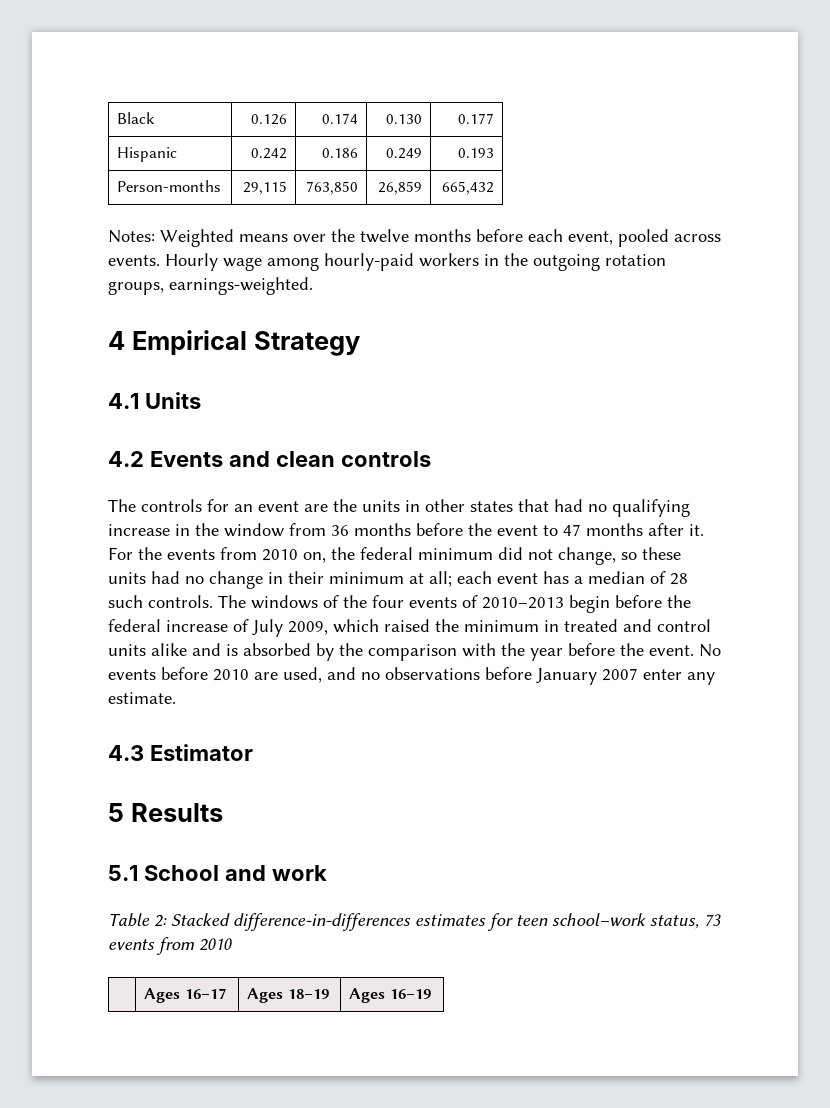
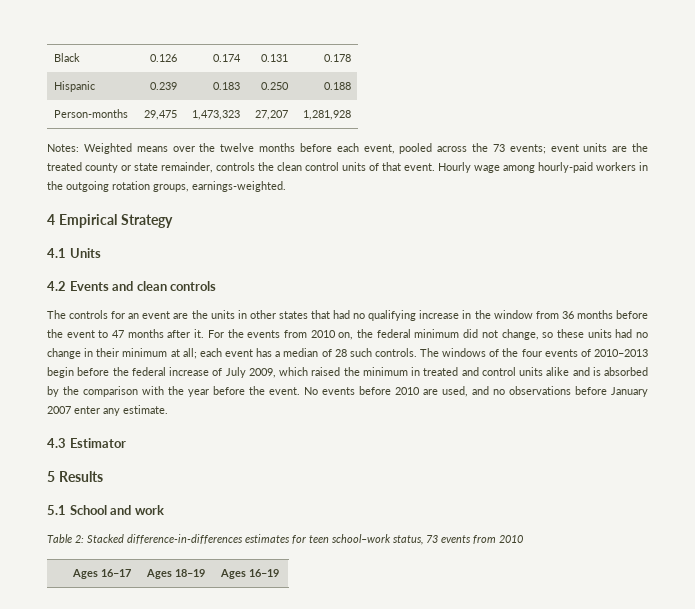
- Black | 0.126 | 0.174 | 0.130 | 0.177
+ Black | 0.126 | 0.174 | 0.131 | 0.178
- Hispanic | 0.242 | 0.186 | 0.249 | 0.193
- Person-months | 29,115 | 763,850 | 26,859 | 665,432
+ Hispanic | 0.239 | 0.183 | 0.250 | 0.188
+ Person-months | 29,475 | 1,473,323 | 27,207 | 1,281,928
- Notes: Weighted means over the twelve months before each event, pooled across events.
+ Notes: Weighted means over the twelve months before each event, pooled across the 73 events; event units are the treated county or state remainder, controls the clean control units of that event.

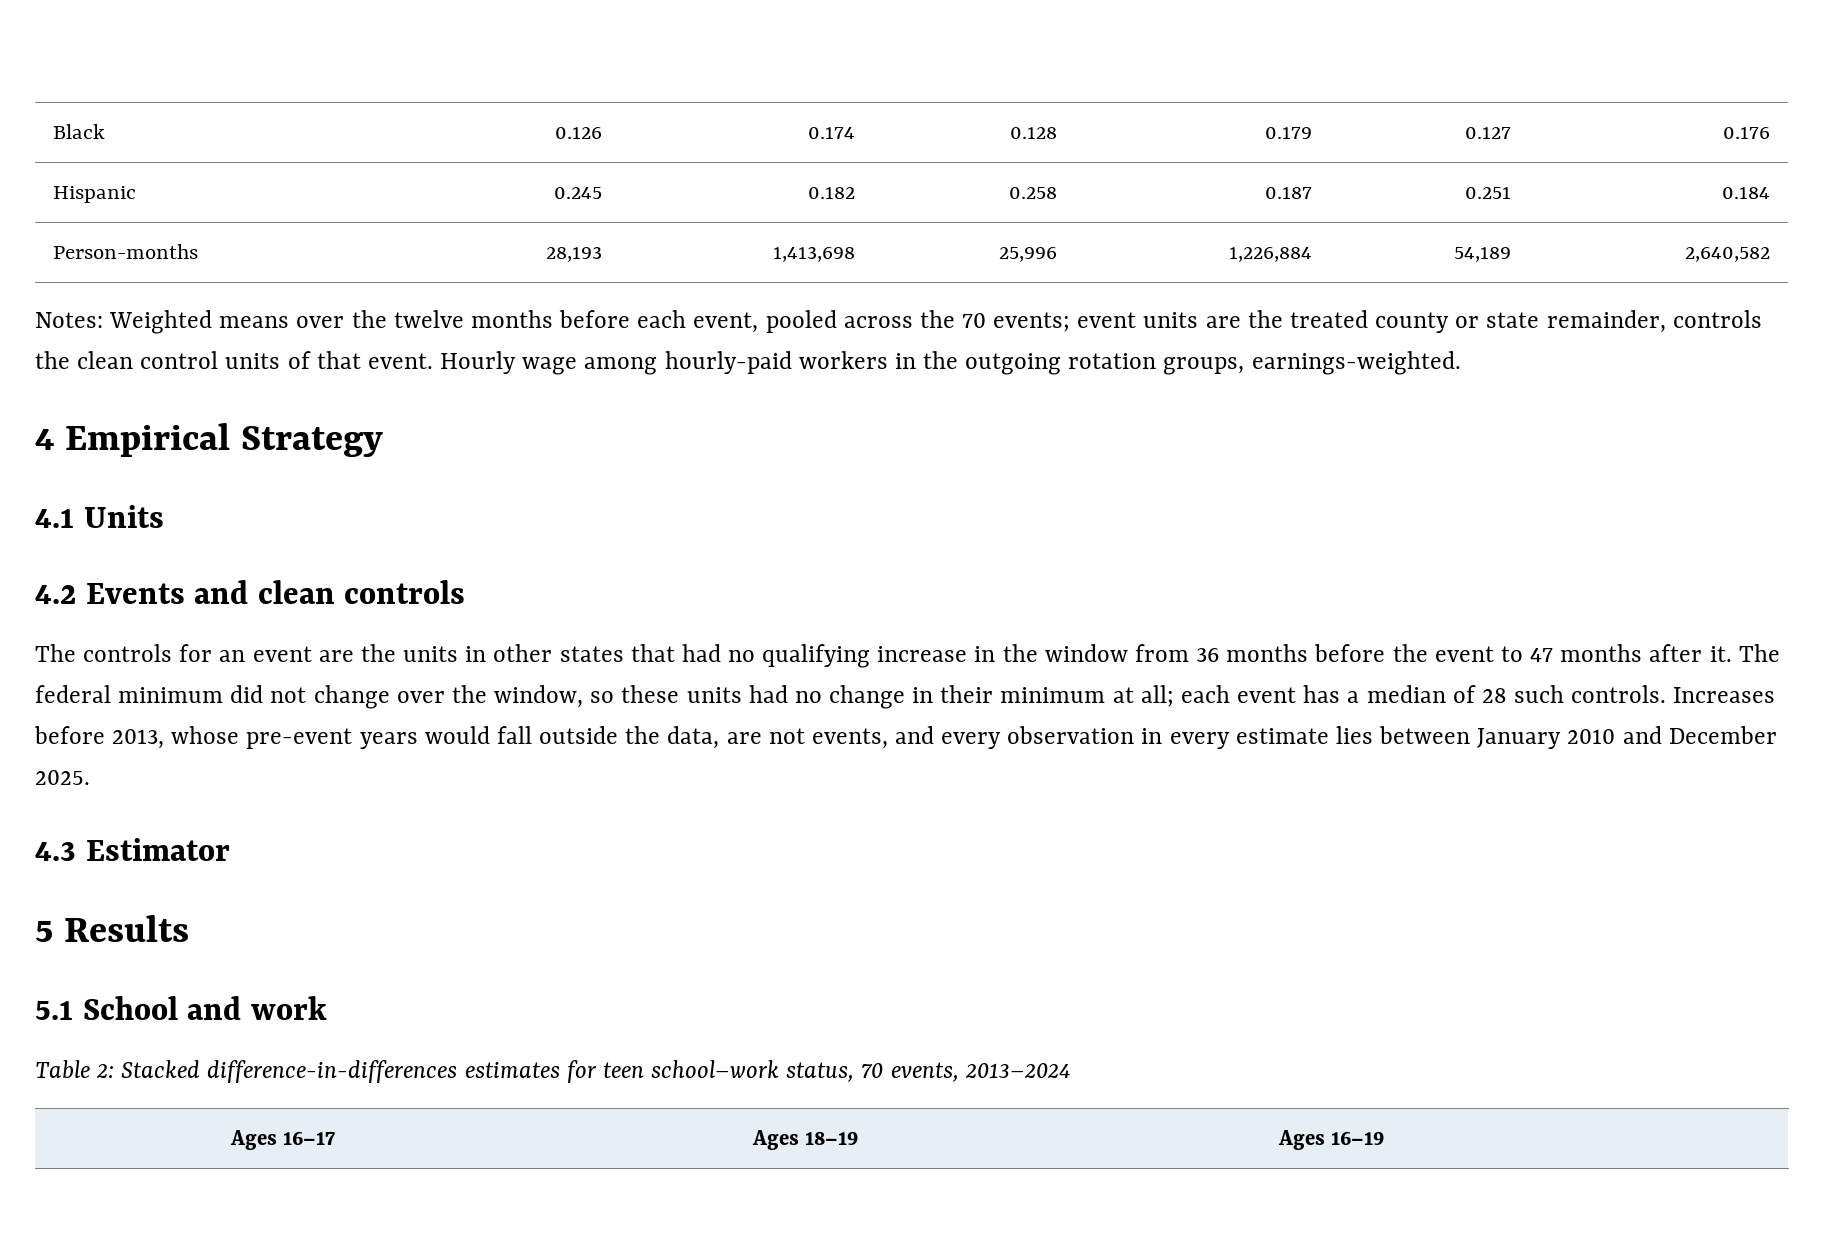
- Black | 0.126 | 0.174 | 0.131 | 0.178
- Hispanic | 0.239 | 0.183 | 0.250 | 0.188
- Person-months | 29,475 | 1,473,323 | 27,207 | 1,281,928
+ Black | 0.126 | 0.174 | 0.128 | 0.179 | 0.127 | 0.176
+ Hispanic | 0.245 | 0.182 | 0.258 | 0.187 | 0.251 | 0.184
+ Person-months | 28,193 | 1,413,698 | 25,996 | 1,226,884 | 54,189 | 2,640,582
- Notes: Weighted means over the twelve months before each event, pooled across the 73 events; event units are the treated county or state remainder, controls the clean control units of that event.
+ Notes: Weighted means over the twelve months before each event, pooled across the 70 events; event units are the treated county or state remainder, controls the clean control units of that event.
- For the events from 2010 on, the federal minimum did not change, so these units had no change in their minimum at all; each event has a median of 28 such controls.
+ The federal minimum did not change over the window, so these units had no change in their minimum at all; each event has a median of 28 such controls.
- The windows of the four events of 2010–2013 begin before the federal increase of July 2009, which raised the minimum in treated and control units alike and is absorbed by the comparison with the year before the event. No events before 2010 are used, and no observations before January 2007 enter any estimate.
+ Increases before 2013, whose pre-event years would fall outside the data, are not events, and every observation in every estimate lies between January 2010 and December 2025.
- Table 2: Stacked difference-in-differences estimates for teen school–work status, 73 events from 2010
+ Table 2: Stacked difference-in-differences estimates for teen school–work status, 70 events, 2013–2024

